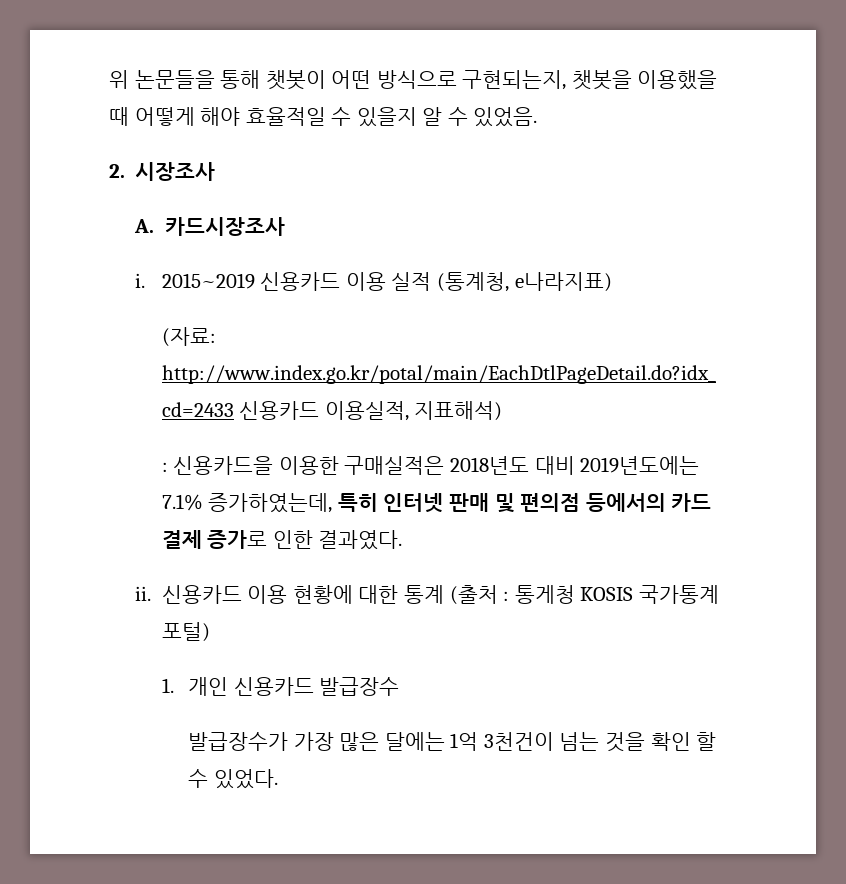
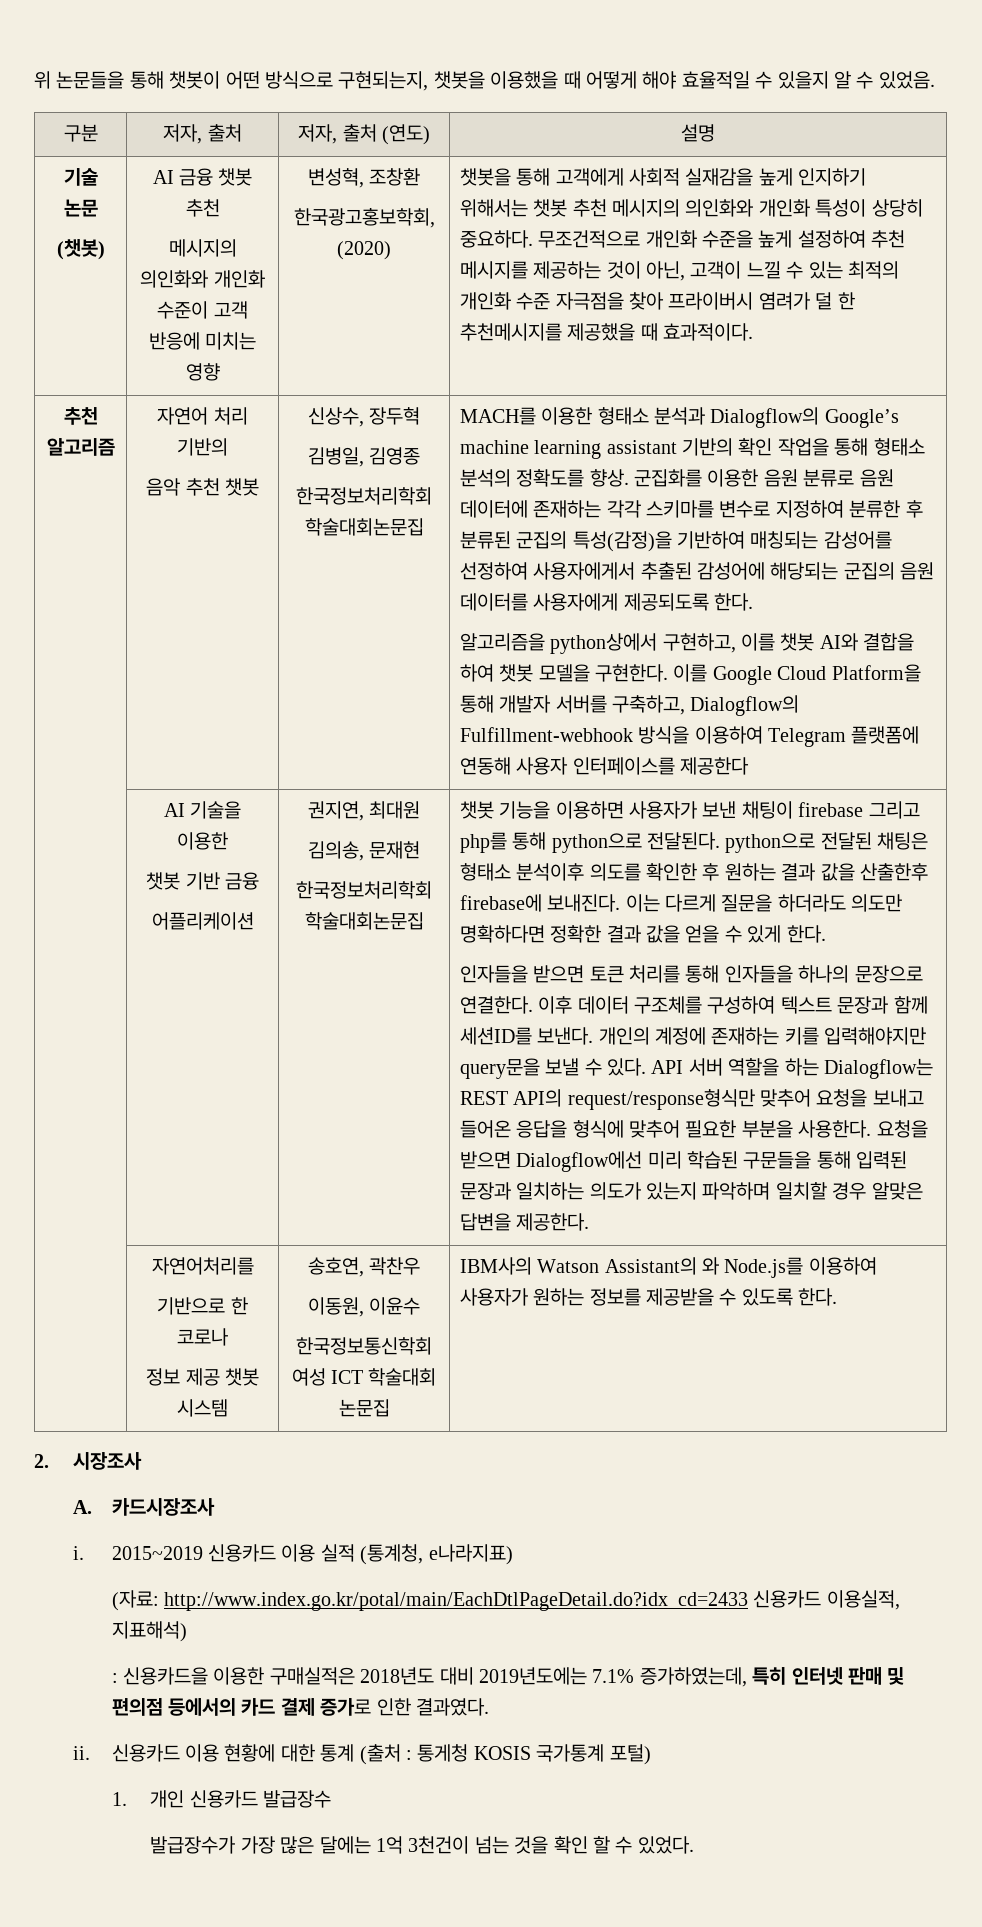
+ 구분 | 저자, 출처 | 저자, 출처 (연도) | 설명
+ 기술 논문
+ (챗봇) | AI 금융 챗봇 추천
+ 메시지의 의인화와 개인화 수준이 고객 반응에 미치는 영향 | 변성혁, 조창환
+ 한국광고홍보학회, (2020) | 챗봇을 통해 고객에게 사회적 실재감을 높게 인지하기 위해서는 챗봇 추천 메시지의 의인화와 개인화 특성이 상당히 중요하다. 무조건적으로 개인화 수준을 높게 설정하여 추천 메시지를 제공하는 것이 아닌, 고객이 느낄 수 있는 최적의 개인화 수준 자극점을 찾아 프라이버시 염려가 덜 한 추천메시지를 제공했을 때 효과적이다.
+ 추천 알고리즘 | 자연어 처리 기반의
+ 음악 추천 챗봇 | 신상수, 장두혁
+ 김병일, 김영종
+ 한국정보처리학회 학술대회논문집 | MACH를 이용한 형태소 분석과 Dialogflow의 Google’s machine learning assistant 기반의 확인 작업을 통해 형태소 분석의 정확도를 향상. 군집화를 이용한 음원 분류로 음원 데이터에 존재하는 각각 스키마를 변수로 지정하여 분류한 후 분류된 군집의 특성(감정)을 기반하여 매칭되는 감성어를 선정하여 사용자에게서 추출된 감성어에 해당되는 군집의 음원 데이터를 사용자에게 제공되도록 한다.
+ 알고리즘을 python상에서 구현하고, 이를 챗봇 AI와 결합을 하여 챗봇 모델을 구현한다. 이를 Google Cloud Platform을 통해 개발자 서버를 구축하고, Dialogflow의 Fulfillment-webhook 방식을 이용하여 Telegram 플랫폼에 연동해 사용자 인터페이스를 제공한다
+ | AI 기술을 이용한
+ 챗봇 기반 금융
+ 어플리케이션 | 권지연, 최대원
+ 김의송, 문재현
+ 한국정보처리학회 학술대회논문집 | 챗봇 기능을 이용하면 사용자가 보낸 채팅이 firebase 그리고 php를 통해 python으로 전달된다. python으로 전달된 채팅은 형태소 분석이후 의도를 확인한 후 원하는 결과 값을 산출한후 firebase에 보내진다. 이는 다르게 질문을 하더라도 의도만 명확하다면 정확한 결과 값을 얻을 수 있게 한다.
+ 인자들을 받으면 토큰 처리를 통해 인자들을 하나의 문장으로 연결한다. 이후 데이터 구조체를 구성하여 텍스트 문장과 함께 세션ID를 보낸다. 개인의 계정에 존재하는 키를 입력해야지만 query문을 보낼 수 있다. API 서버 역할을 하는 Dialogflow는 REST API의 request/response형식만 맞추어 요청을 보내고 들어온 응답을 형식에 맞추어 필요한 부분을 사용한다. 요청을 받으면 Dialogflow에선 미리 학습된 구문들을 통해 입력된 문장과 일치하는 의도가 있는지 파악하며 일치할 경우 알맞은 답변을 제공한다.
+ | 자연어처리를
+ 기반으로 한 코로나
+ 정보 제공 챗봇 시스템 | 송호연, 곽찬우
+ 이동원, 이윤수
+ 한국정보통신학회 여성 ICT 학술대회 논문집 | IBM사의 Watson Assistant의 와 Node.js를 이용하여 사용자가 원하는 정보를 제공받을 수 있도록 한다.

